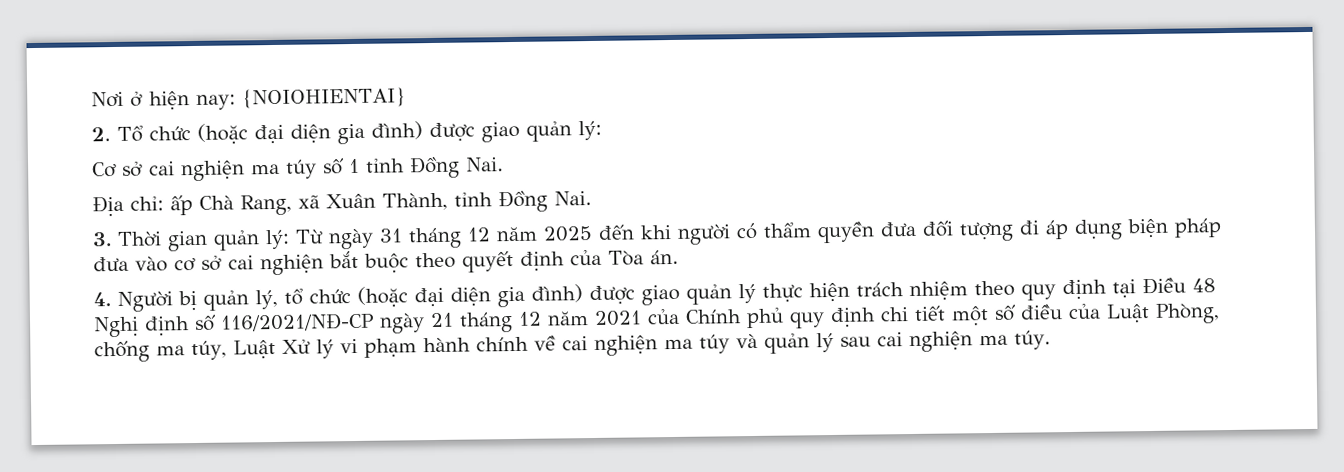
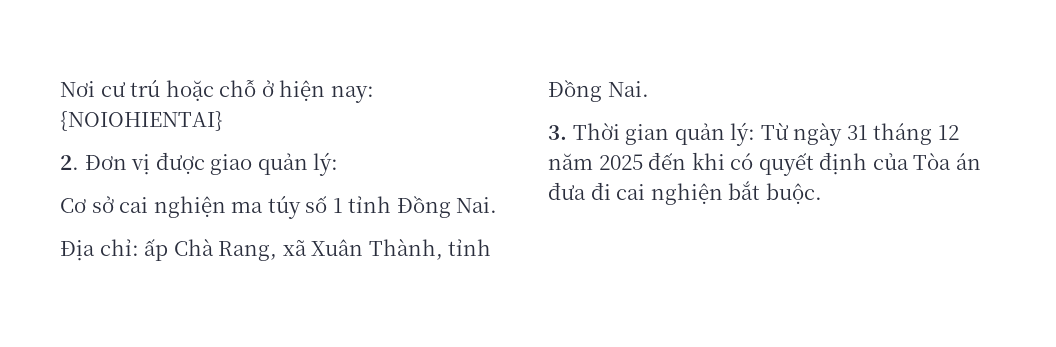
- Nơi ở hiện nay: {NOIOHIENTAI}
+ Nơi cư trú hoặc chỗ ở hiện nay: {NOIOHIENTAI}
- 2. Tổ chức (hoặc đại diện gia đình) được giao quản lý:
+ 2. Đơn vị được giao quản lý:
- 3. Thời gian quản lý: Từ ngày 31 tháng 12 năm 2025 đến khi người có thẩm quyền đưa đối tượng đi áp dụng biện pháp đưa vào cơ sở cai nghiện bắt buộc theo quyết định của Tòa án.
- 4. Người bị quản lý, tổ chức (hoặc đại diện gia đình) được giao quản lý thực hiện trách nhiệm theo quy định tại Điều 48 Nghị định số 116/2021/NĐ-CP ngày 21 tháng 12 năm 2021 của Chính phủ quy định chi tiết một số điều của Luật Phòng, chống ma túy, Luật Xử lý vi phạm hành chính về cai nghiện ma túy và quản lý sau cai nghiện ma túy.
+ 3. Thời gian quản lý: Từ ngày 31 tháng 12 năm 2025 đến khi có quyết định của Tòa án đưa đi cai nghiện bắt buộc.

